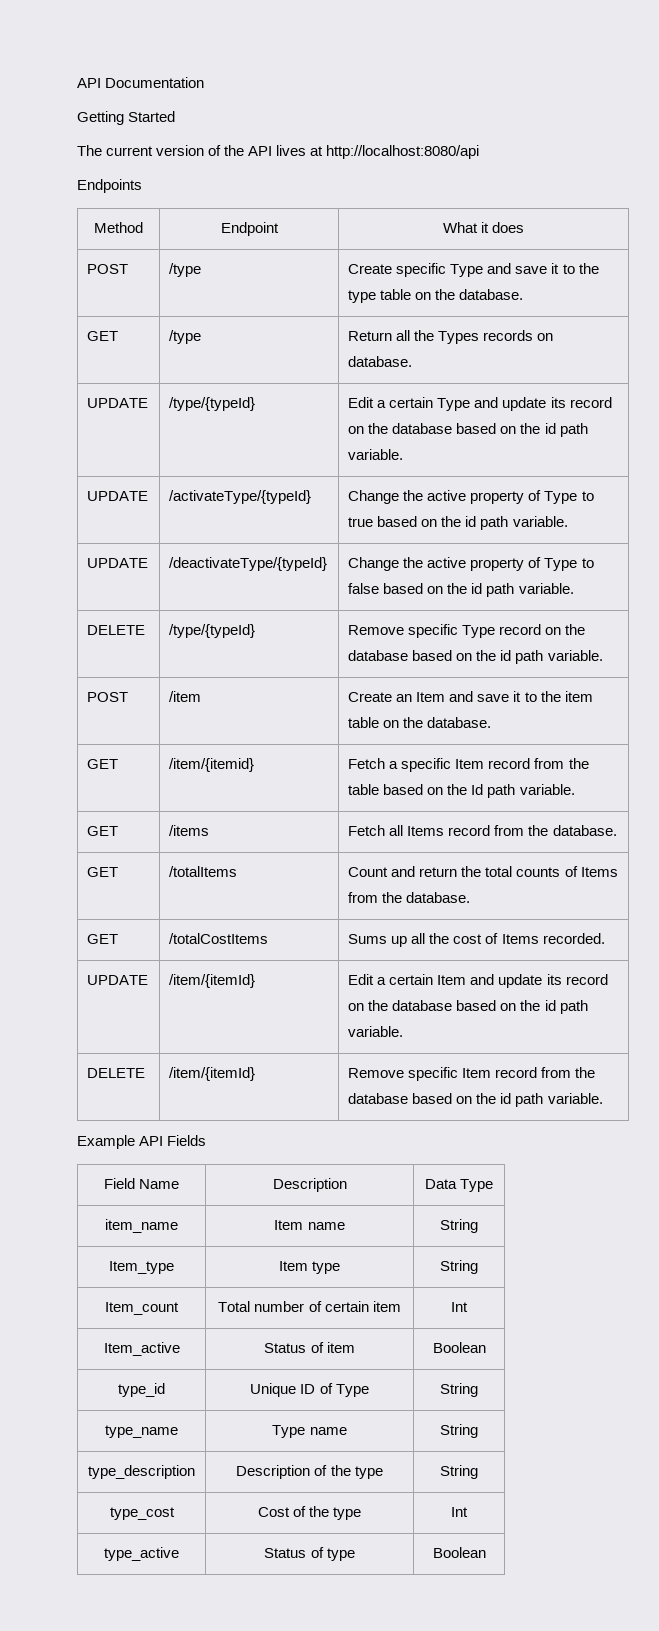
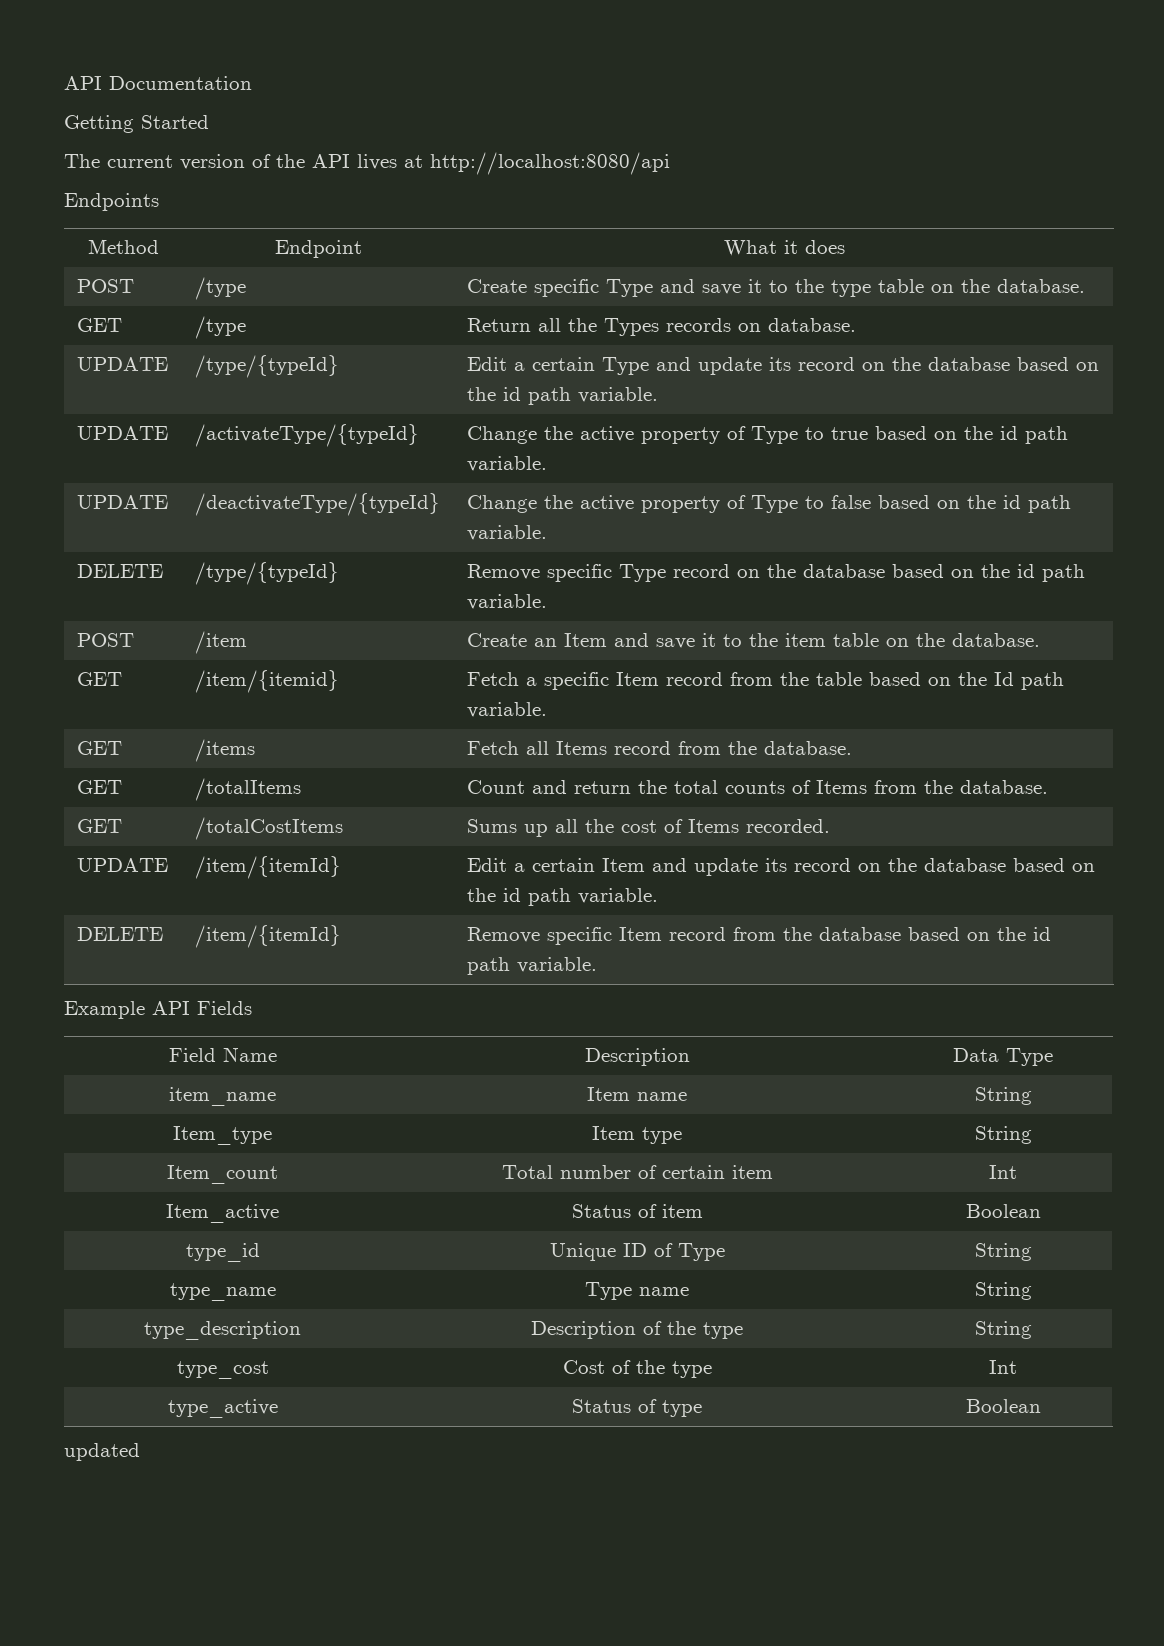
+ updated

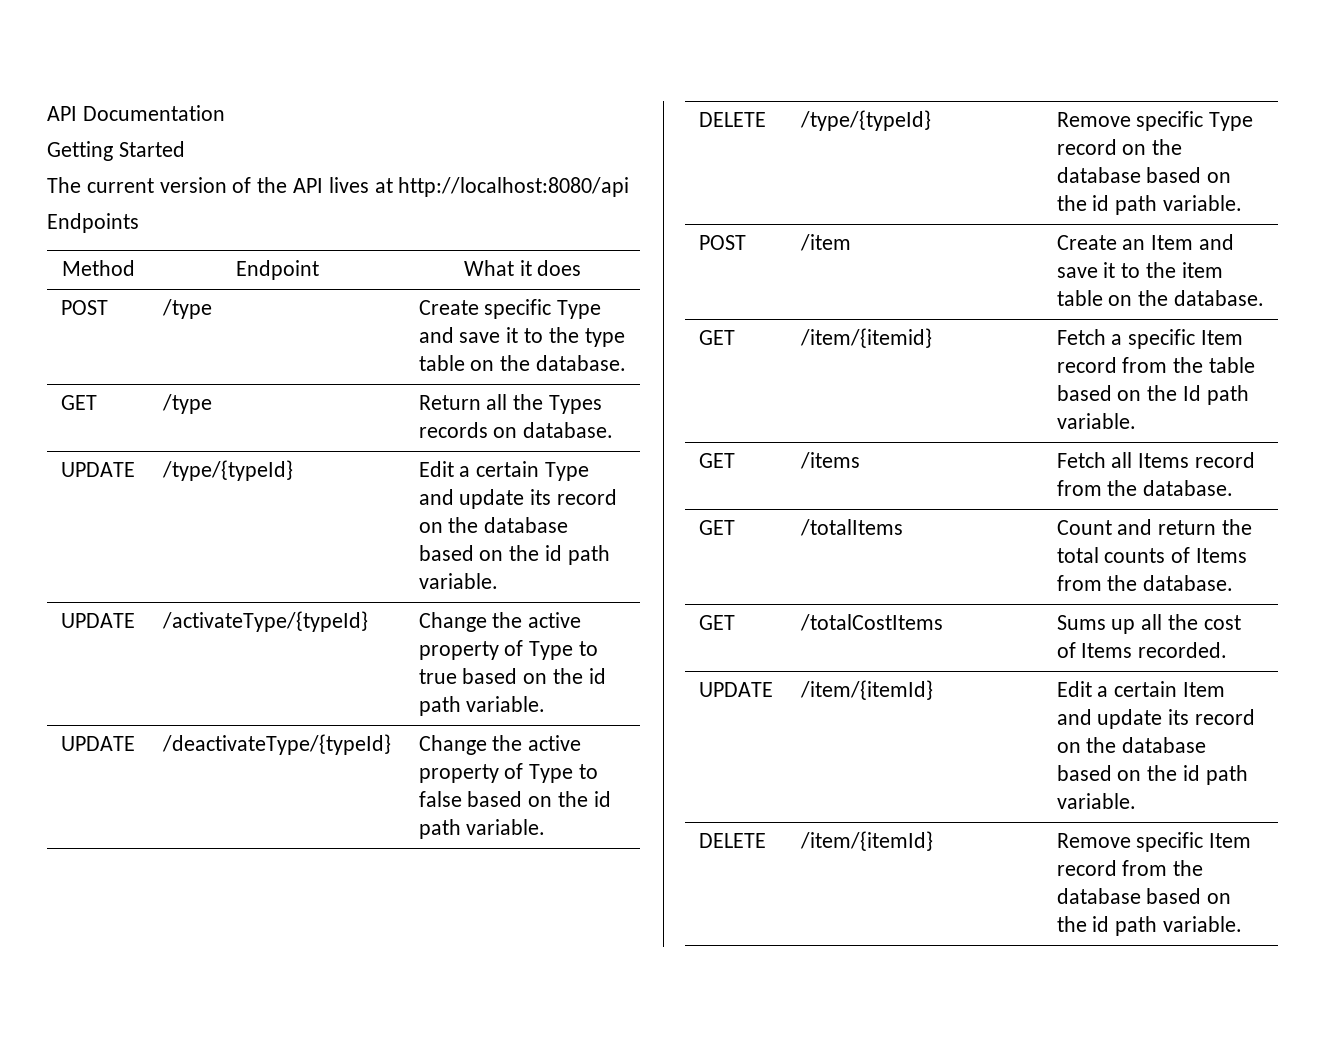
- Example API Fields
- Field Name | Description | Data Type
- item_name | Item name | String
- Item_type | Item type | String
- Item_count | Total number of certain item | Int
- Item_active | Status of item | Boolean
- type_id | Unique ID of Type | String
- type_name | Type name | String
- type_description | Description of the type | String
- type_cost | Cost of the type | Int
- type_active | Status of type | Boolean
- updated

